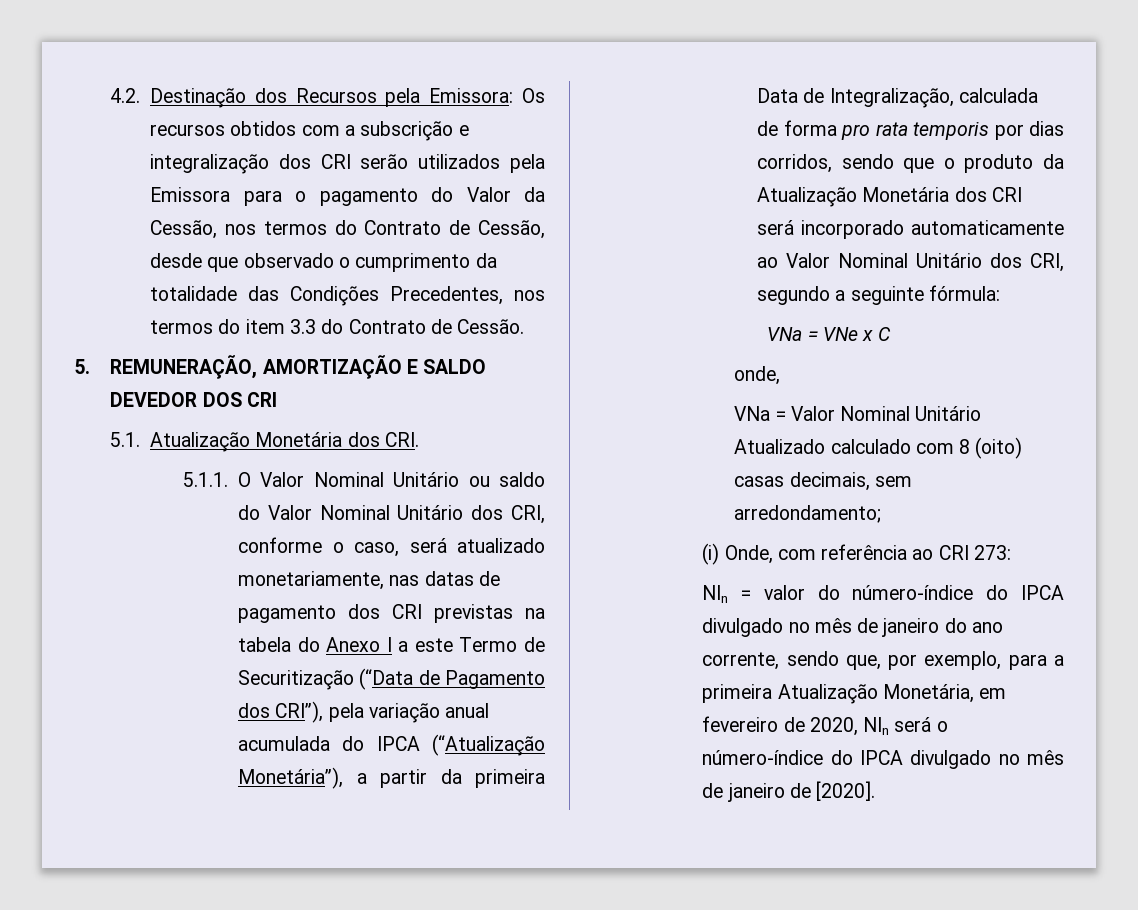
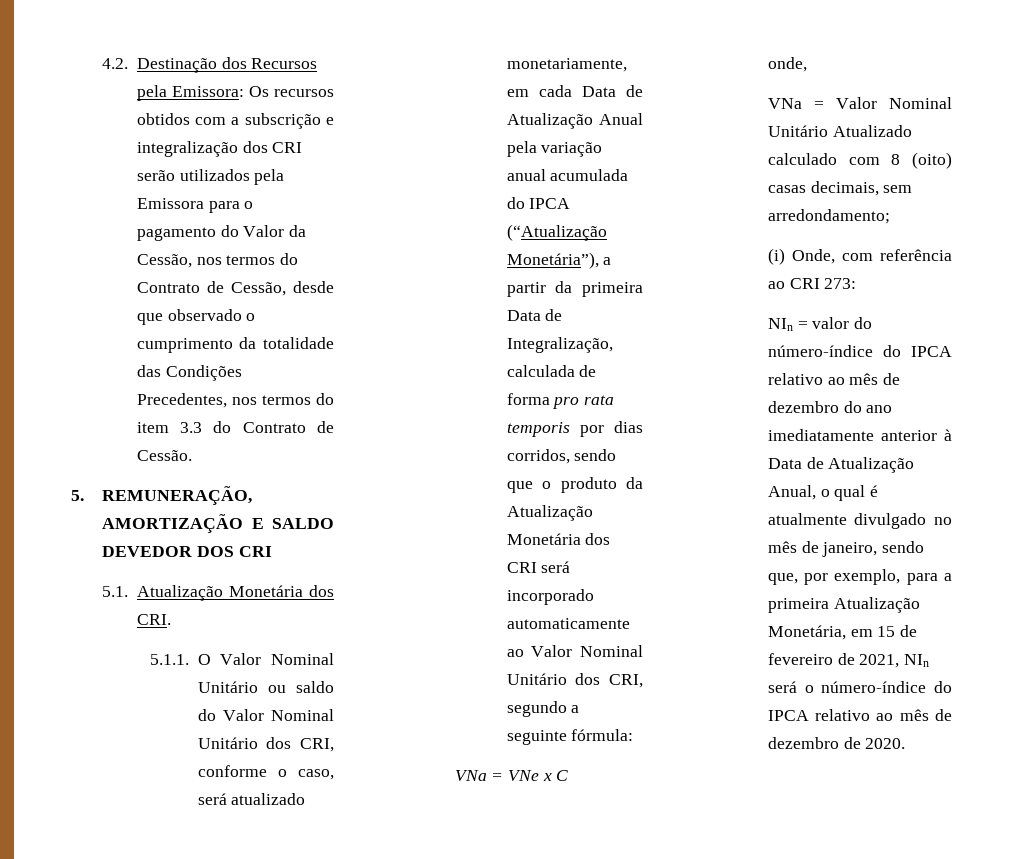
- 5.1.1. O Valor Nominal Unitário ou saldo do Valor Nominal Unitário dos CRI, conforme o caso, será atualizado monetariamente, nas datas de pagamento dos CRI previstas na tabela do Anexo I a este Termo de Securitização (“Data de Pagamento dos CRI”), pela variação anual acumulada do IPCA (“Atualização Monetária”), a partir da primeira Data de Integralização, calculada de forma pro rata temporis por dias corridos, sendo que o produto da Atualização Monetária dos CRI será incorporado automaticamente ao Valor Nominal Unitário dos CRI, segundo a seguinte fórmula:
+ 5.1.1. O Valor Nominal Unitário ou saldo do Valor Nominal Unitário dos CRI, conforme o caso, será atualizado monetariamente, em cada Data de Atualização Anual pela variação anual acumulada do IPCA (“Atualização Monetária”), a partir da primeira Data de Integralização, calculada de forma pro rata temporis por dias corridos, sendo que o produto da Atualização Monetária dos CRI será incorporado automaticamente ao Valor Nominal Unitário dos CRI, segundo a seguinte fórmula:
- NIn = valor do número-índice do IPCA divulgado no mês de janeiro do ano corrente, sendo que, por exemplo, para a primeira Atualização Monetária, em fevereiro de 2020, NIn será o número-índice do IPCA divulgado no mês de janeiro de [2020].
+ NIn = valor do número-índice do IPCA relativo ao mês de dezembro do ano imediatamente anterior à Data de Atualização Anual, o qual é atualmente divulgado no mês de janeiro, sendo que, por exemplo, para a primeira Atualização Monetária, em 15 de fevereiro de 2021, NIn será o número-índice do IPCA relativo ao mês de dezembro de 2020.

